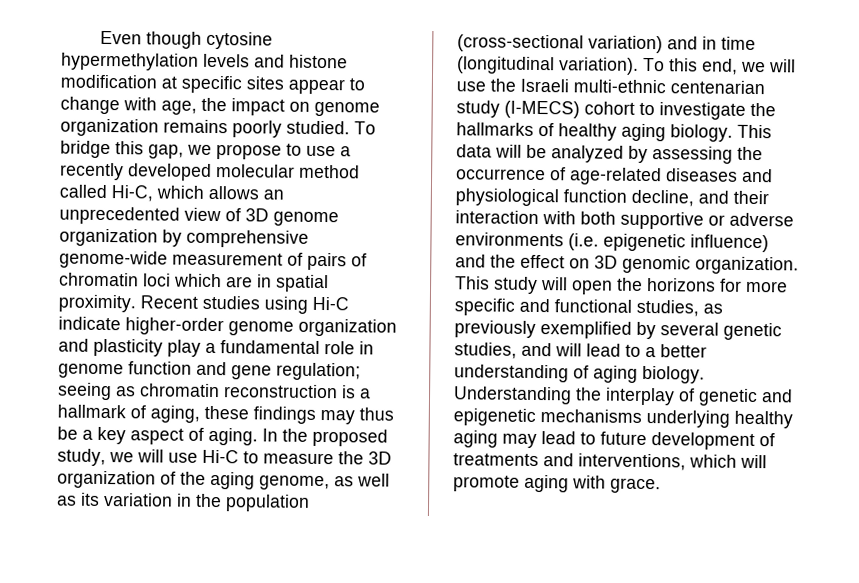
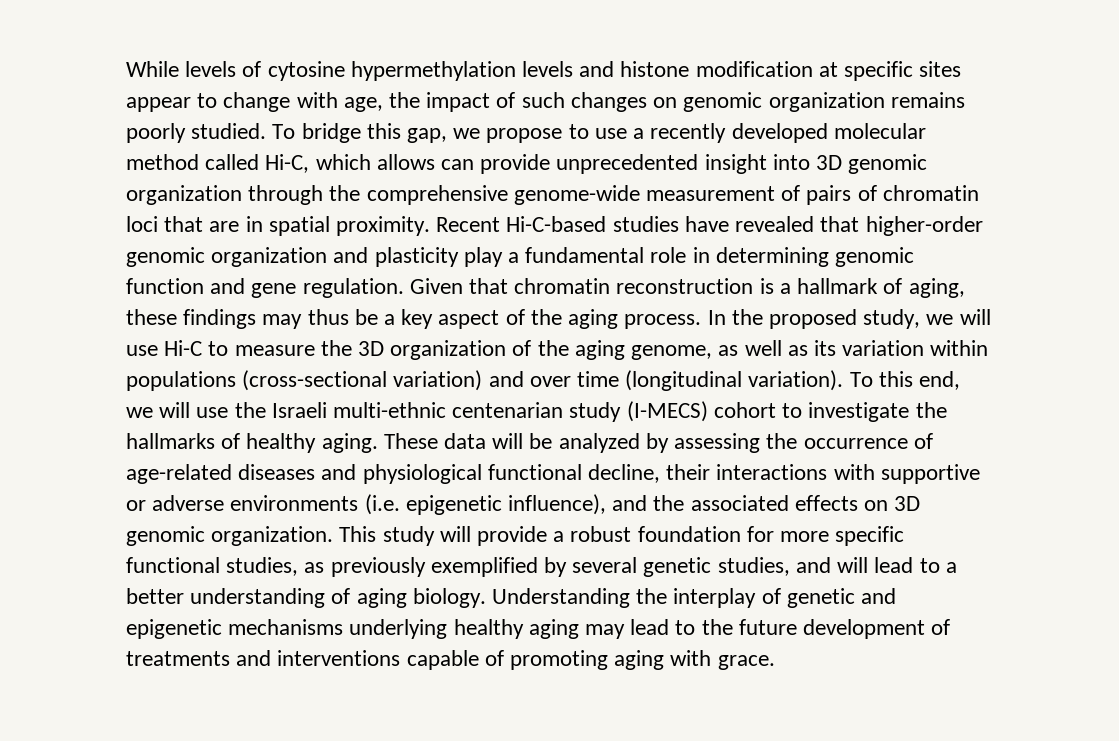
- Even though cytosine hypermethylation levels and histone modification at specific sites appear to change with age, the impact on genome organization remains poorly studied.
+ While levels of cytosine hypermethylation levels and histone modification at specific sites appear to change with age, the impact of such changes on genomic organization remains poorly studied.
- To bridge this gap, we propose to use a recently developed molecular method called Hi-C, which allows an unprecedented view of 3D genome organization by comprehensive genome-wide measurement of pairs of chromatin loci which are in spatial proximity.
+ To bridge this gap, we propose to use a recently developed molecular method called Hi-C, which allows can provide unprecedented insight into 3D genomic organization through the comprehensive genome-wide measurement of pairs of chromatin loci that are in spatial proximity.
- Recent studies using Hi-C indicate higher-order genome organization and plasticity play a fundamental role in genome function and gene regulation; seeing as chromatin reconstruction is a hallmark of aging, these findings may thus be a key aspect of aging.
+ Recent Hi-C-based studies have revealed that higher-order genomic organization and plasticity play a fundamental role in determining genomic function and gene regulation. Given that chromatin reconstruction is a hallmark of aging, these findings may thus be a key aspect of the aging process.
- In the proposed study, we will use Hi-C to measure the 3D organization of the aging genome, as well as its variation in the population (cross-sectional variation) and in time (longitudinal variation).
+ In the proposed study, we will use Hi-C to measure the 3D organization of the aging genome, as well as its variation within populations (cross-sectional variation) and over time (longitudinal variation).
- To this end, we will use the Israeli multi-ethnic centenarian study (I-MECS) cohort to investigate the hallmarks of healthy aging biology. This data will be analyzed by assessing the occurrence of age-related diseases and physiological function decline, and their interaction with both supportive or adverse environments (i.e. epigenetic influence) and the effect on 3D genomic organization.
+ To this end, we will use the Israeli multi-ethnic centenarian study (I-MECS) cohort to investigate the hallmarks of healthy aging. These data will be analyzed by assessing the occurrence of age-related diseases and physiological functional decline, their interactions with supportive or adverse environments (i.e. epigenetic influence), and the associated effects on 3D genomic organization.
- This study will open the horizons for more specific and functional studies, as previously exemplified by several genetic studies, and will lead to a better understanding of aging biology.
+ This study will provide a robust foundation for more specific functional studies, as previously exemplified by several genetic studies, and will lead to a better understanding of aging biology.
- Understanding the interplay of genetic and epigenetic mechanisms underlying healthy aging may lead to future development of treatments and interventions, which will promote aging with grace.
+ Understanding the interplay of genetic and epigenetic mechanisms underlying healthy aging may lead to the future development of treatments and interventions capable of promoting aging with grace.

